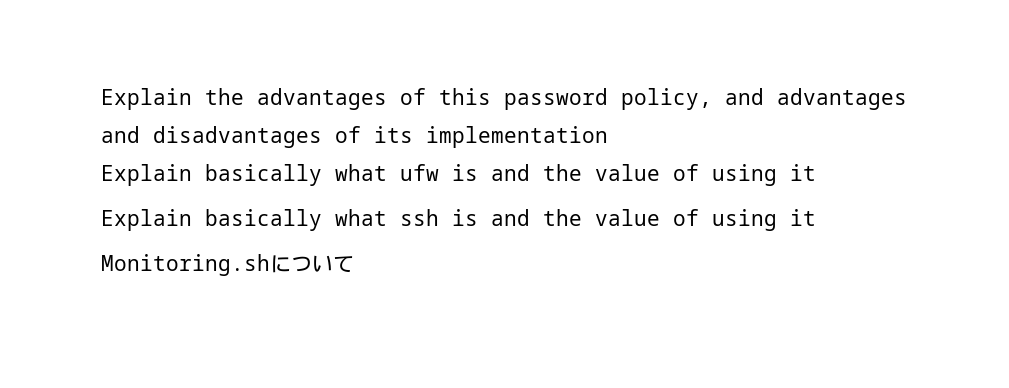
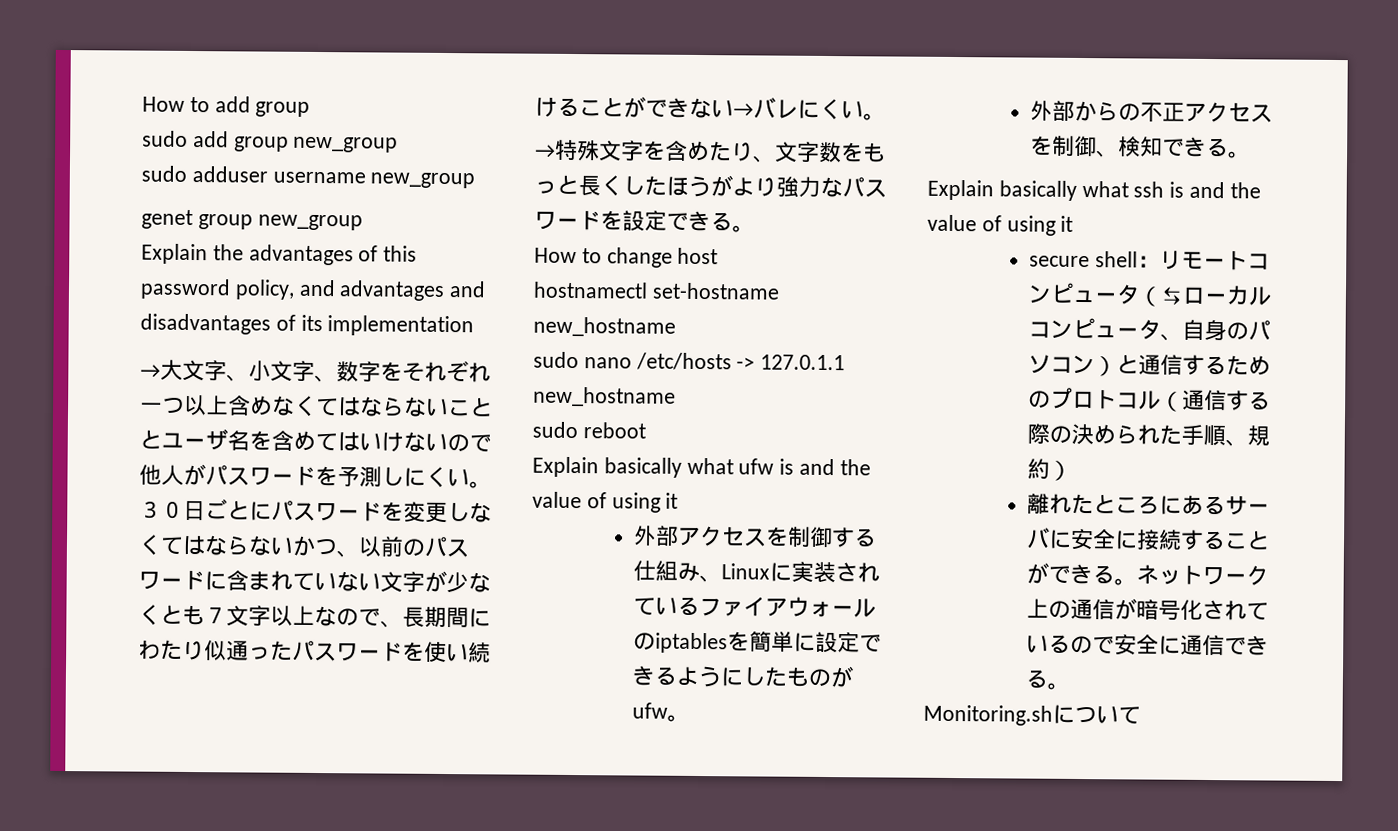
+ How to add group
+ sudo add group new_group
+ sudo adduser username new_group
+ genet group new_group
+ →大文字、小文字、数字をそれぞれ一つ以上含めなくてはならないこととユーザ名を含めてはいけないので他人がパスワードを予測しにくい。３０日ごとにパスワードを変更しなくてはならないかつ、以前のパスワードに含まれていない文字が少なくとも７文字以上なので、長期間にわたり似通ったパスワードを使い続けることができない→バレにくい。
+ →特殊文字を含めたり、文字数をもっと長くしたほうがより強力なパスワードを設定できる。
+ How to change host
+ hostnamectl set-hostname new_hostname
+ sudo nano /etc/hosts -> 127.0.1.1 new_hostname
+ sudo reboot
+ 外部アクセスを制御する仕組み、Linuxに実装されているファイアウォールのiptablesを簡単に設定できるようにしたものがufw。
+ 外部からの不正アクセスを制御、検知できる。
+ secure shell：リモートコンピュータ（⇄ローカルコンピュータ、自身のパソコン）と通信するためのプロトコル（通信する際の決められた手順、規約）
+ 離れたところにあるサーバに安全に接続することができる。ネットワーク上の通信が暗号化されているので安全に通信できる。

